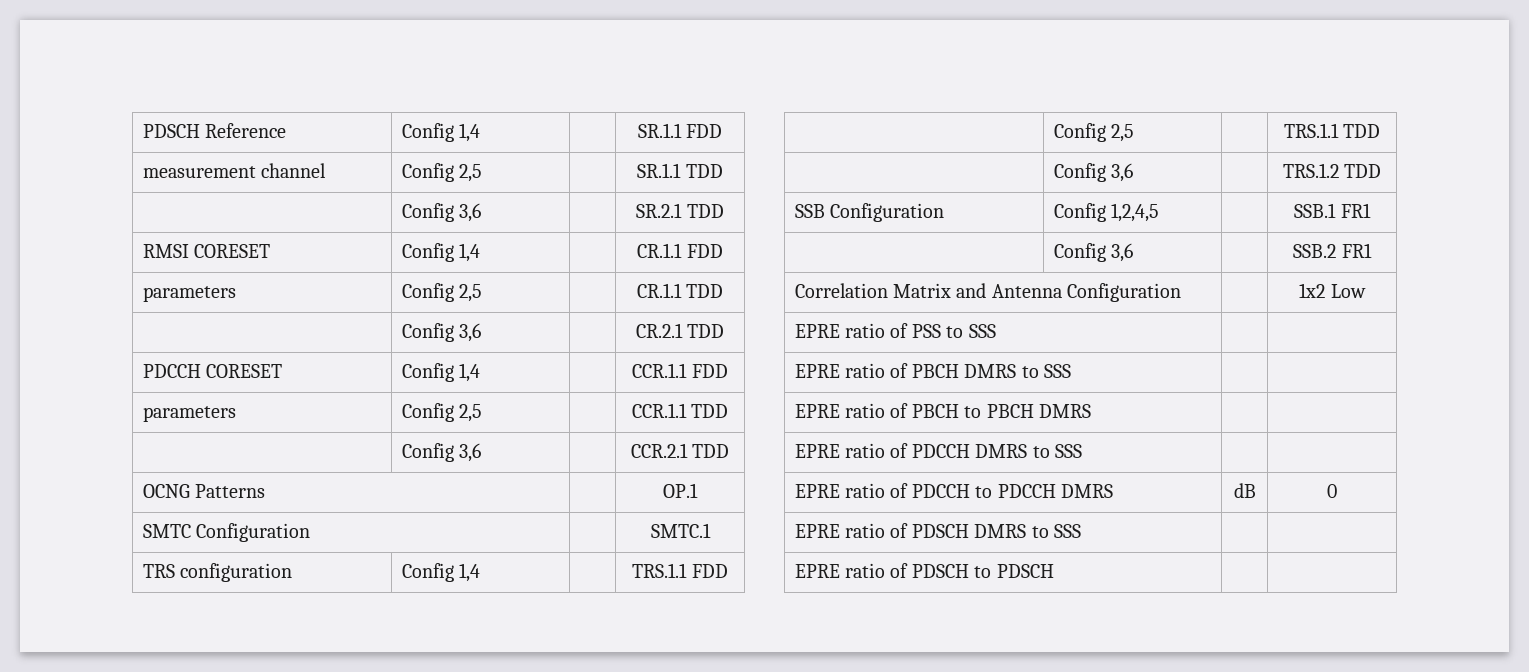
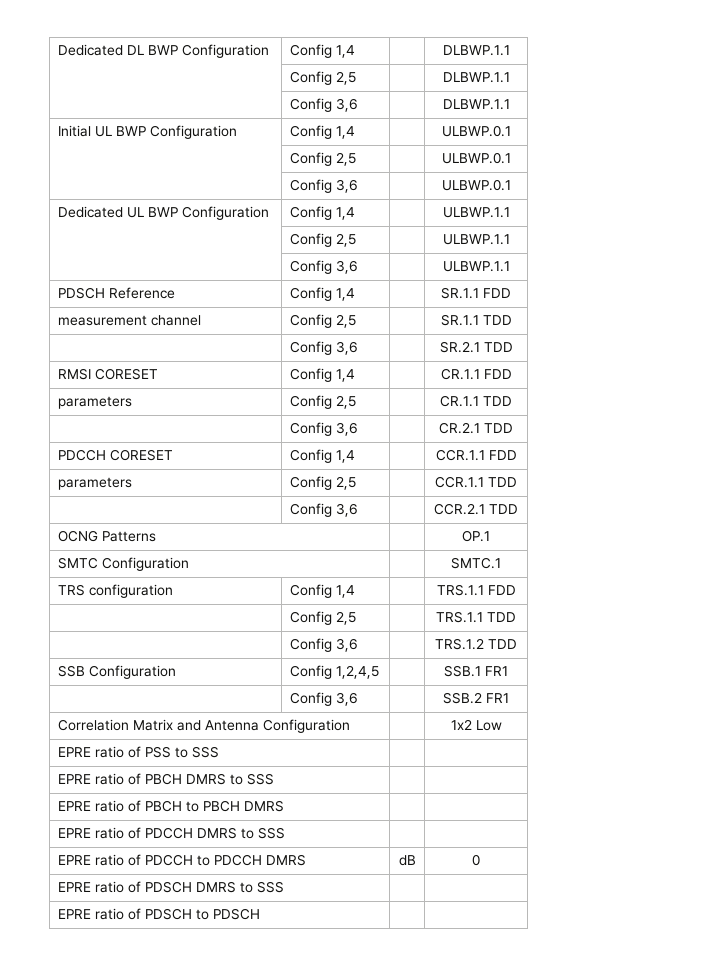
+ Dedicated DL BWP Configuration | Config 1,4 | | DLBWP.1.1
+ | Config 2,5 | | DLBWP.1.1
+ | Config 3,6 | | DLBWP.1.1
+ Initial UL BWP Configuration | Config 1,4 | | ULBWP.0.1
+ | Config 2,5 | | ULBWP.0.1
+ | Config 3,6 | | ULBWP.0.1
+ Dedicated UL BWP Configuration | Config 1,4 | | ULBWP.1.1
+ | Config 2,5 | | ULBWP.1.1
+ | Config 3,6 | | ULBWP.1.1

